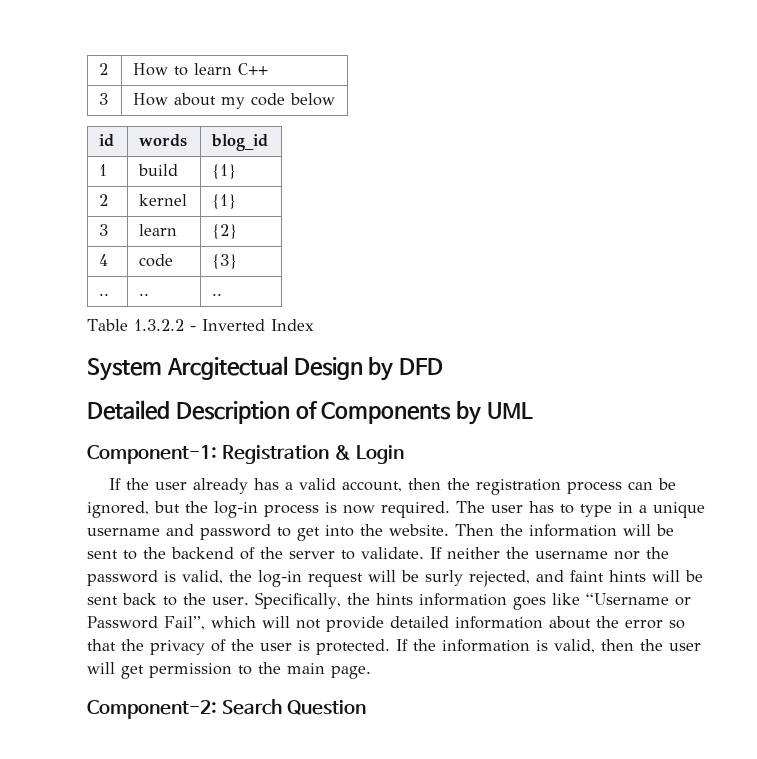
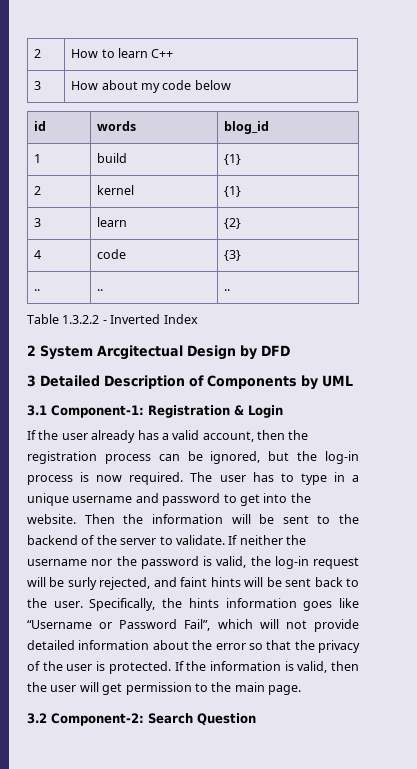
- System Arcgitectual Design by DFD
+ 2 System Arcgitectual Design by DFD
- Detailed Description of Components by UML
+ 3 Detailed Description of Components by UML
- Component-1: Registration & Login
+ 3.1 Component-1: Registration & Login
- Component-2: Search Question
+ 3.2 Component-2: Search Question

